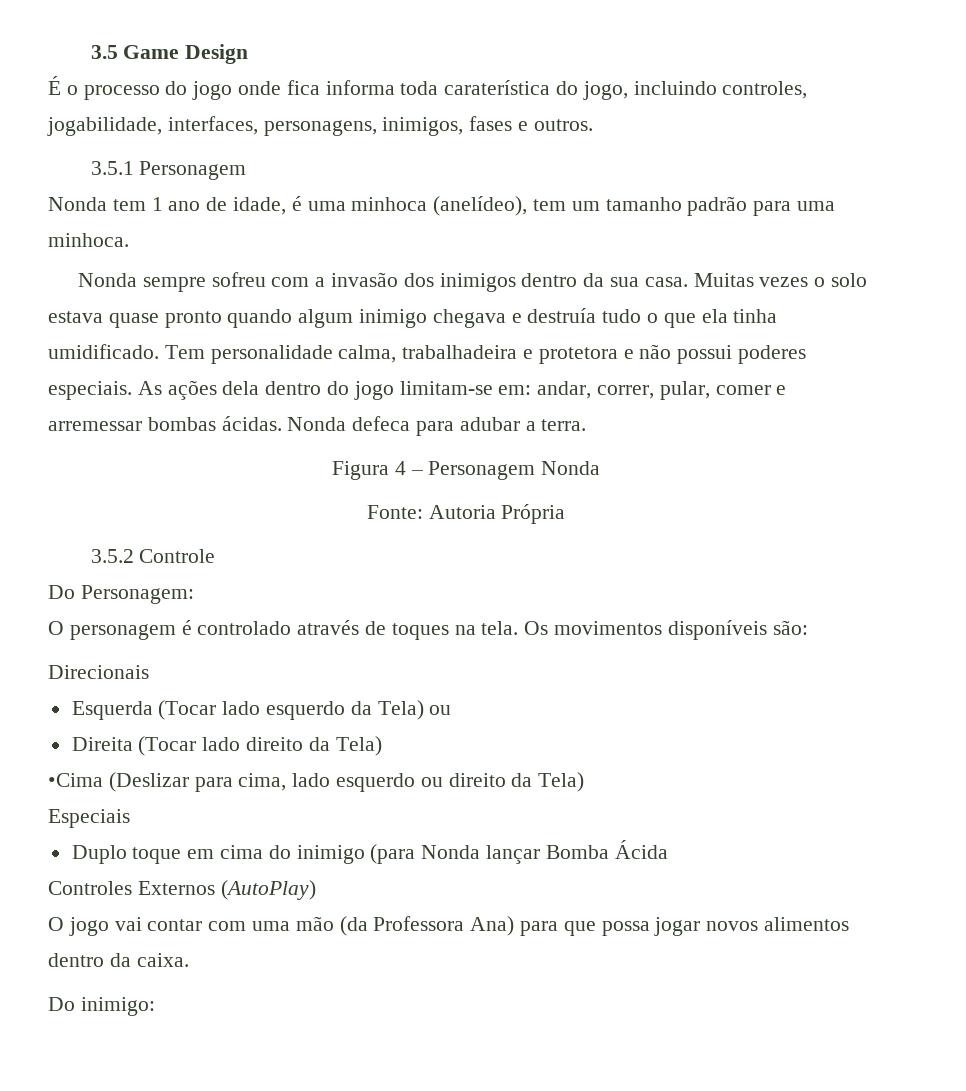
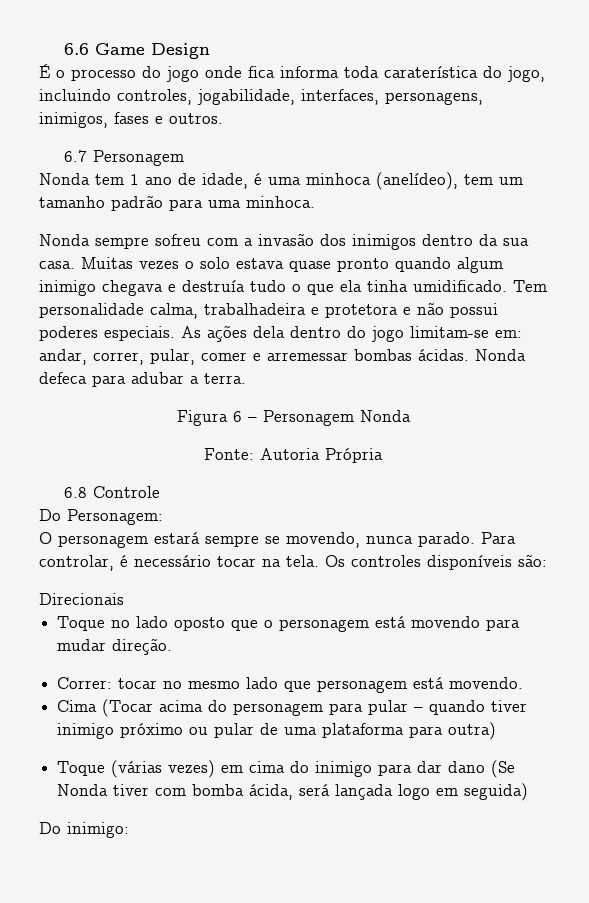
- 3.5 Game Design
+ 6.6 Game Design
- 3.5.1 Personagem
+ 6.7 Personagem
- Figura 4 – Personagem Nonda
+ Figura 6 – Personagem Nonda
- 3.5.2 Controle
+ 6.8 Controle
- O personagem é controlado através de toques na tela.
+ O personagem estará sempre se movendo, nunca parado. Para controlar, é necessário tocar na tela.
- Os movimentos disponíveis são:
+ Os controles disponíveis são:
- Esquerda (Tocar lado esquerdo da Tela) ou
- Direita (Tocar lado direito da Tela)
- •Cima (Deslizar para cima, lado esquerdo ou direito da Tela)
- Especiais
- Duplo toque em cima do inimigo (para Nonda lançar Bomba Ácida
- Controles Externos (AutoPlay)
- O jogo vai contar com uma mão (da Professora Ana) para que possa jogar novos alimentos dentro da caixa.
+ Toque no lado oposto que o personagem está movendo para mudar direção.
+ Correr: tocar no mesmo lado que personagem está movendo.
+ Cima (Tocar acima do personagem para pular – quando tiver inimigo próximo ou pular de uma plataforma para outra)
+ Toque (várias vezes) em cima do inimigo para dar dano (Se Nonda tiver com bomba ácida, será lançada logo em seguida)

